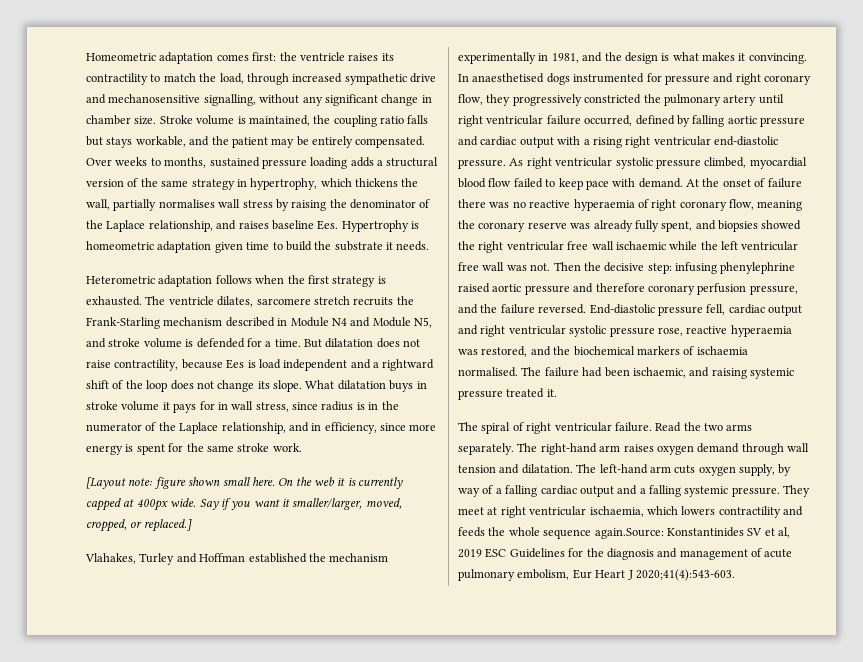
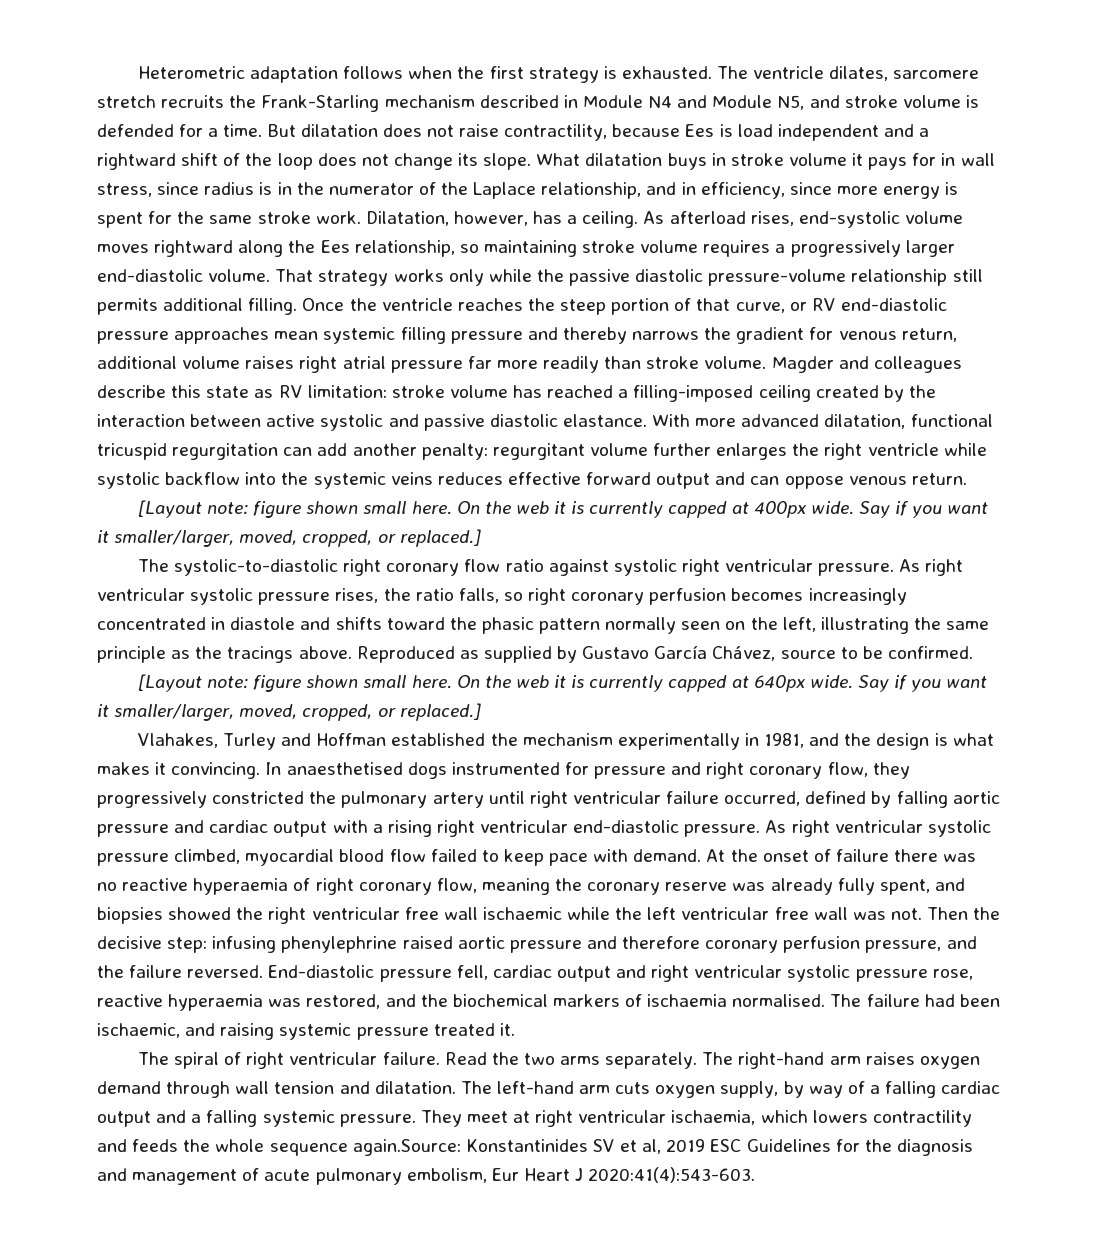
- Homeometric adaptation comes first: the ventricle raises its contractility to match the load, through increased sympathetic drive and mechanosensitive signalling, without any significant change in chamber size. Stroke volume is maintained, the coupling ratio falls but stays workable, and the patient may be entirely compensated. Over weeks to months, sustained pressure loading adds a structural version of the same strategy in hypertrophy, which thickens the wall, partially normalises wall stress by raising the denominator of the Laplace relationship, and raises baseline Ees. Hypertrophy is homeometric adaptation given time to build the substrate it needs.
+ Dilatation, however, has a ceiling. As afterload rises, end-systolic volume moves rightward along the Ees relationship, so maintaining stroke volume requires a progressively larger end-diastolic volume. That strategy works only while the passive diastolic pressure-volume relationship still permits additional filling. Once the ventricle reaches the steep portion of that curve, or RV end-diastolic pressure approaches mean systemic filling pressure and thereby narrows the gradient for venous return, additional volume raises right atrial pressure far more readily than stroke volume. Magder and colleagues describe this state as RV limitation: stroke volume has reached a filling-imposed ceiling created by the interaction between active systolic and passive diastolic elastance. With more advanced dilatation, functional tricuspid regurgitation can add another penalty: regurgitant volume further enlarges the right ventricle while systolic backflow into the systemic veins reduces effective forward output and can oppose venous return.
+ The systolic-to-diastolic right coronary flow ratio against systolic right ventricular pressure. As right ventricular systolic pressure rises, the ratio falls, so right coronary perfusion becomes increasingly concentrated in diastole and shifts toward the phasic pattern normally seen on the left, illustrating the same principle as the tracings above. Reproduced as supplied by Gustavo García Chávez, source to be confirmed.
+ [Layout note: figure shown small here. On the web it is currently capped at 640px wide. Say if you want it smaller/larger, moved, cropped, or replaced.]
- They meet at right ventricular ischaemia, which lowers contractility and feeds the whole sequence again.Source: Konstantinides SV et al, 2019 ESC Guidelines for the diagnosis and management of acute pulmonary embolism, Eur Heart J 2020;41(4):543-603.
+ They meet at right ventricular ischaemia, which lowers contractility and feeds the whole sequence again.Source: Konstantinides SV et al, 2019 ESC Guidelines for the diagnosis and management of acute pulmonary embolism, Eur Heart J 2020:41(4):543-603.

